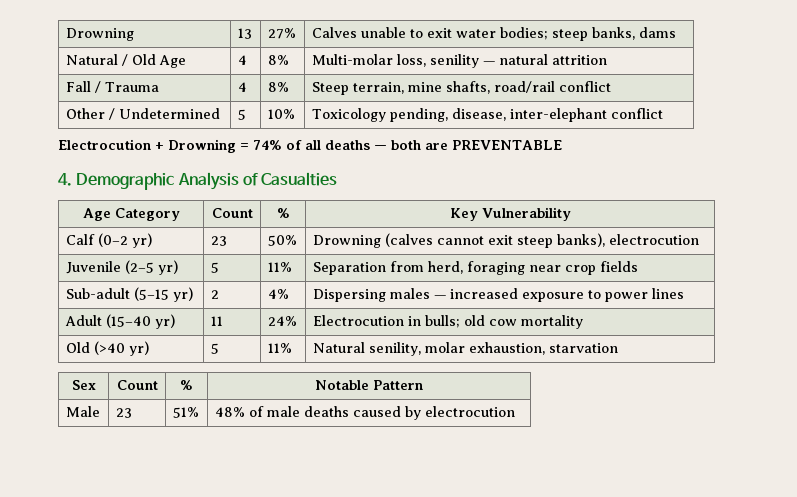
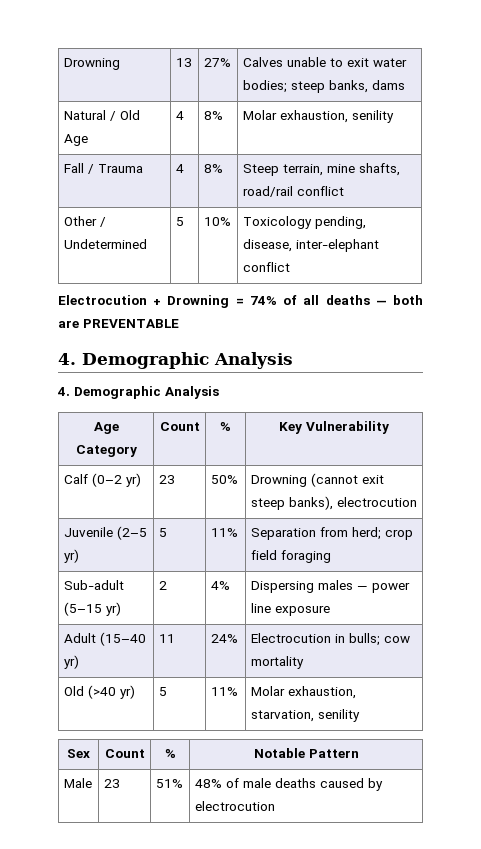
- Natural / Old Age | 4 | 8% | Multi-molar loss, senility — natural attrition
+ Natural / Old Age | 4 | 8% | Molar exhaustion, senility
  Electrocution + Drowning = 74% of all deaths — both are PREVENTABLE
- 4. Demographic Analysis of Casualties
+ 4. Demographic Analysis
+ 4. Demographic Analysis
- Calf (0–2 yr) | 23 | 50% | Drowning (calves cannot exit steep banks), electrocution
+ Calf (0–2 yr) | 23 | 50% | Drowning (cannot exit steep banks), electrocution
- Juvenile (2–5 yr) | 5 | 11% | Separation from herd, foraging near crop fields
+ Juvenile (2–5 yr) | 5 | 11% | Separation from herd; crop field foraging
- Sub-adult (5–15 yr) | 2 | 4% | Dispersing males — increased exposure to power lines
+ Sub-adult (5–15 yr) | 2 | 4% | Dispersing males — power line exposure
- Adult (15–40 yr) | 11 | 24% | Electrocution in bulls; old cow mortality
+ Adult (15–40 yr) | 11 | 24% | Electrocution in bulls; cow mortality
- Old (>40 yr) | 5 | 11% | Natural senility, molar exhaustion, starvation
+ Old (>40 yr) | 5 | 11% | Molar exhaustion, starvation, senility

